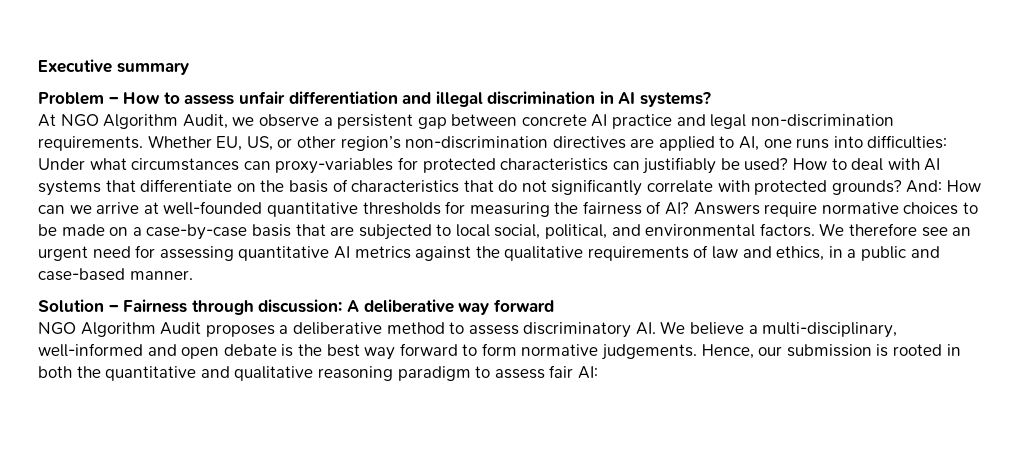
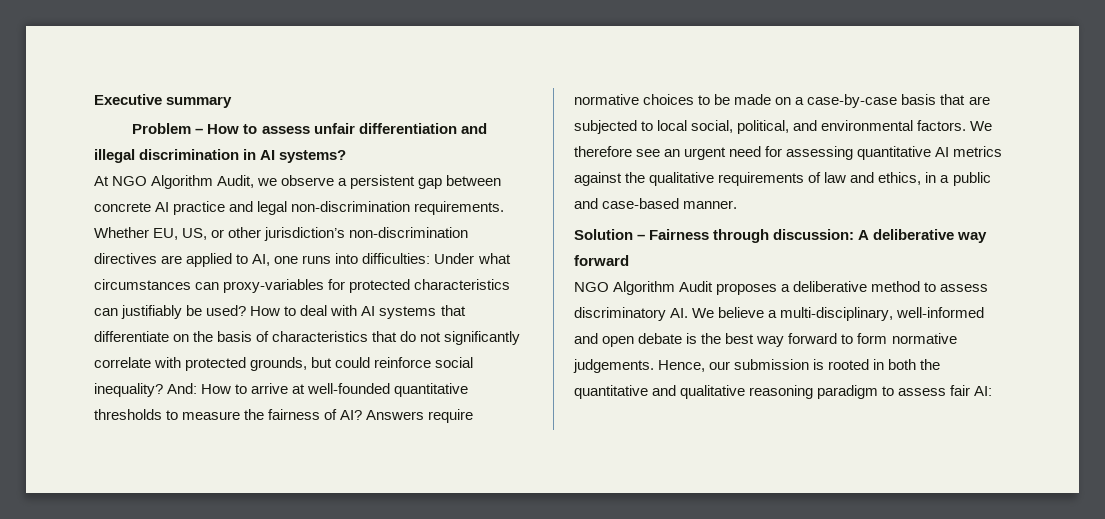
- Whether EU, US, or other region’s non-discrimination directives are applied to AI, one runs into difficulties: Under what circumstances can proxy-variables for protected characteristics can justifiably be used?
+ Whether EU, US, or other jurisdiction’s non-discrimination directives are applied to AI, one runs into difficulties: Under what circumstances can proxy-variables for protected characteristics can justifiably be used?
- How to deal with AI systems that differentiate on the basis of characteristics that do not significantly correlate with protected grounds? And: How can we arrive at well-founded quantitative thresholds for measuring the fairness of AI?
+ How to deal with AI systems that differentiate on the basis of characteristics that do not significantly correlate with protected grounds, but could reinforce social inequality? And: How to arrive at well-founded quantitative thresholds to measure the fairness of AI?

